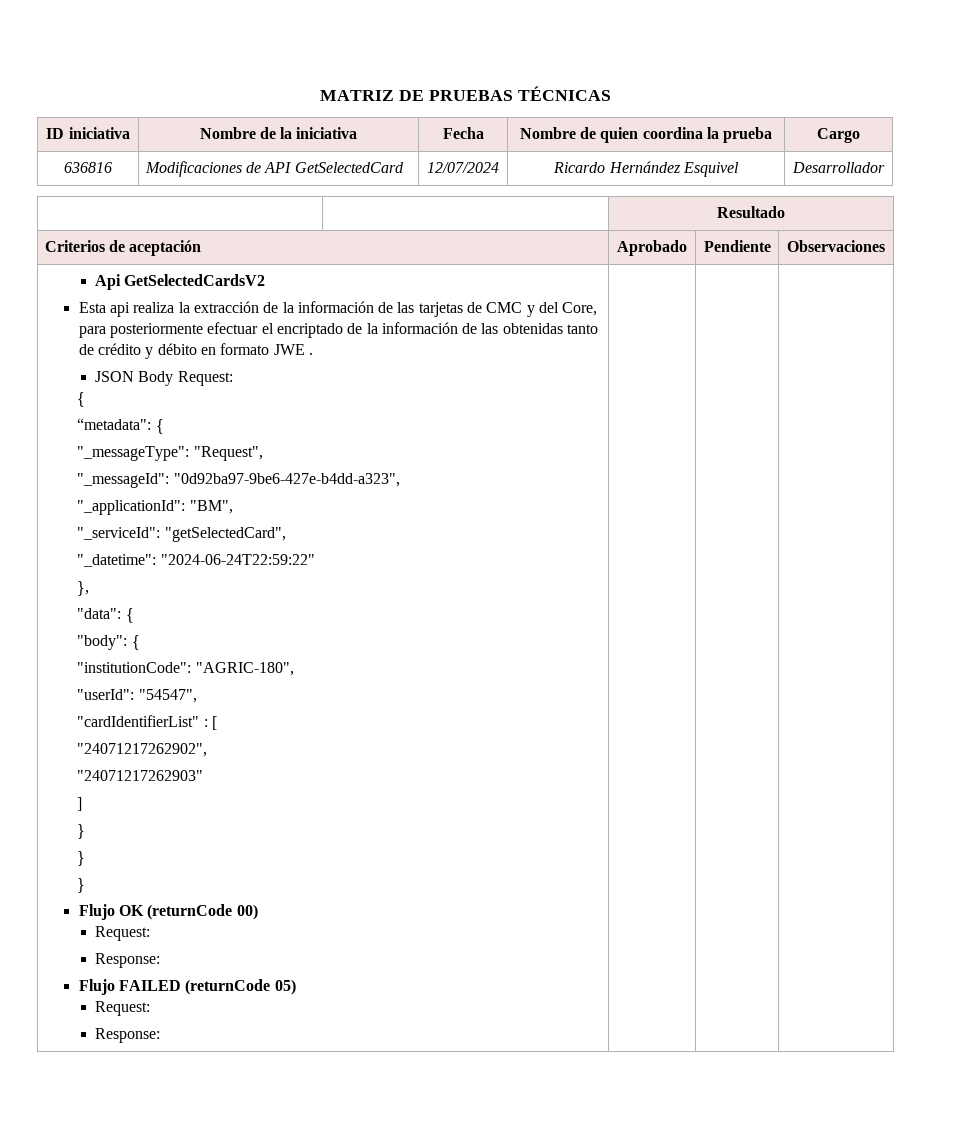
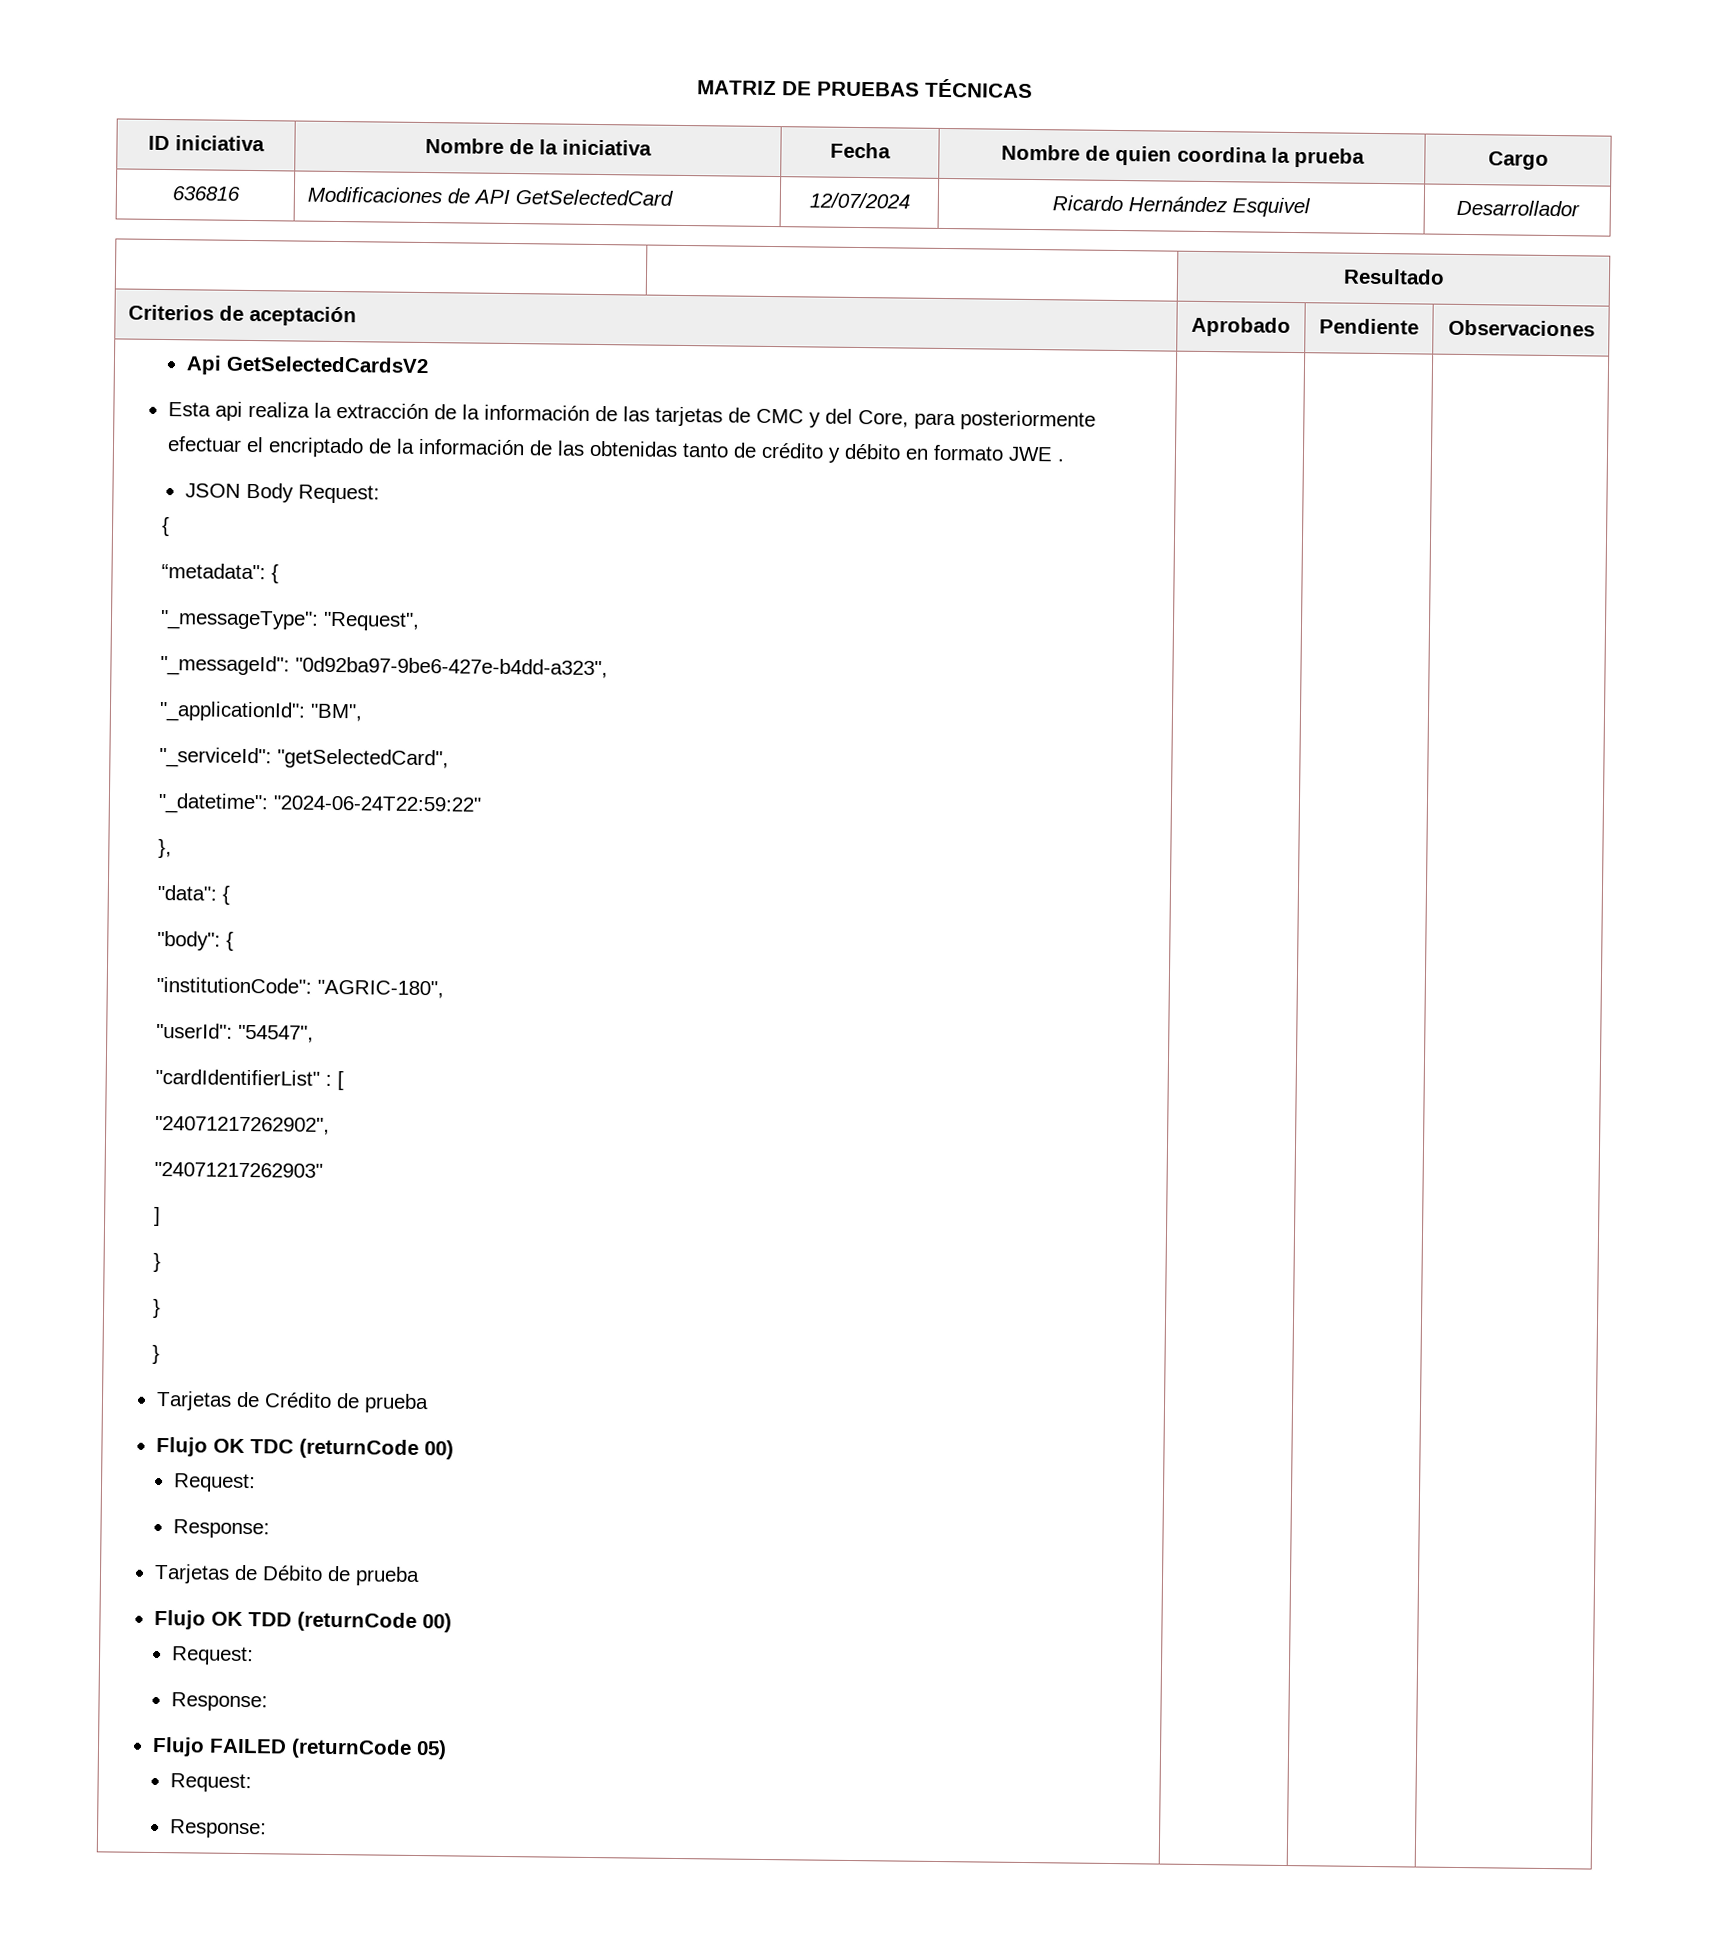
- Flujo OK (returnCode 00)
+ Tarjetas de Crédito de prueba
+ Flujo OK TDC (returnCode 00)
+ Request:
+ Response:
+ Tarjetas de Débito de prueba
+ Flujo OK TDD (returnCode 00)

